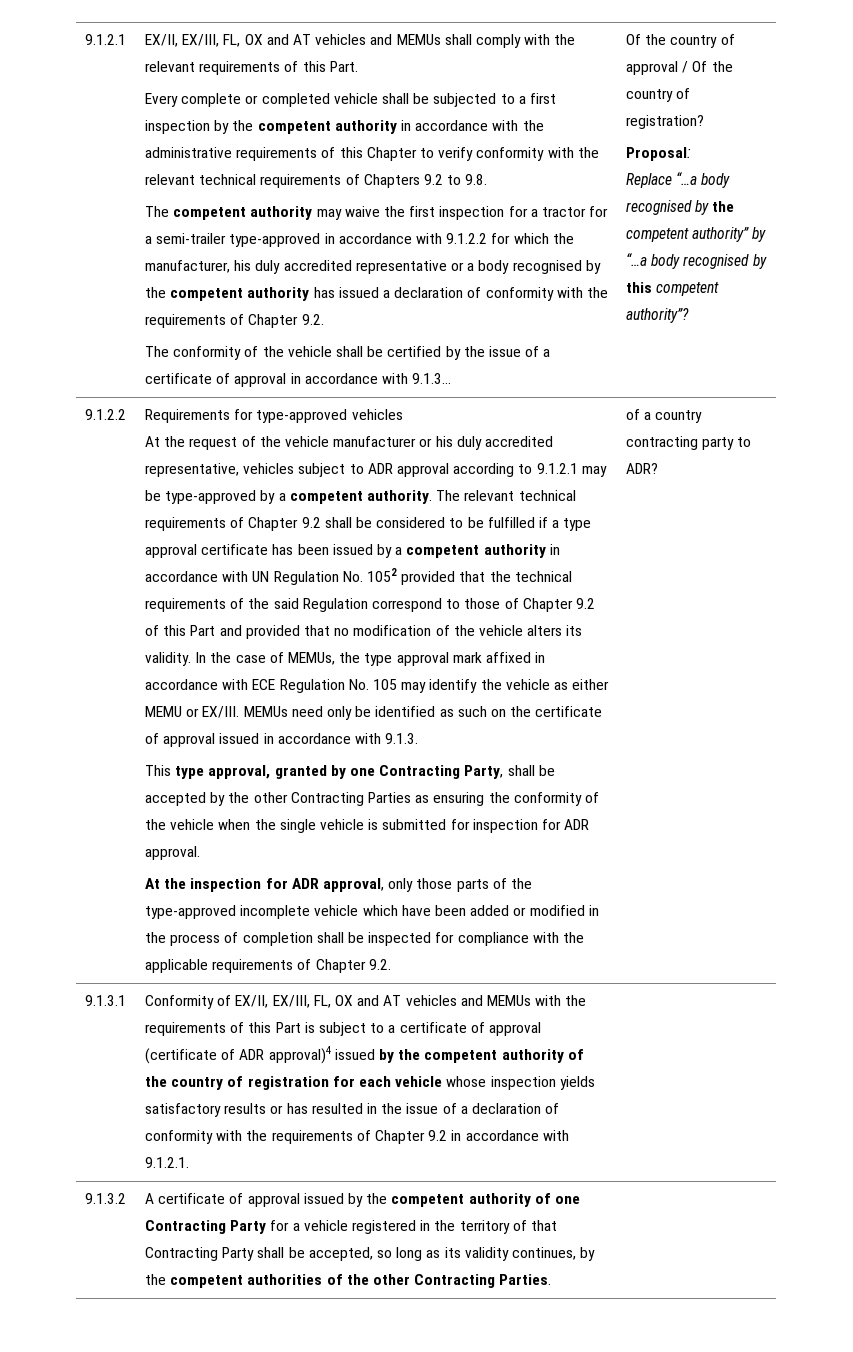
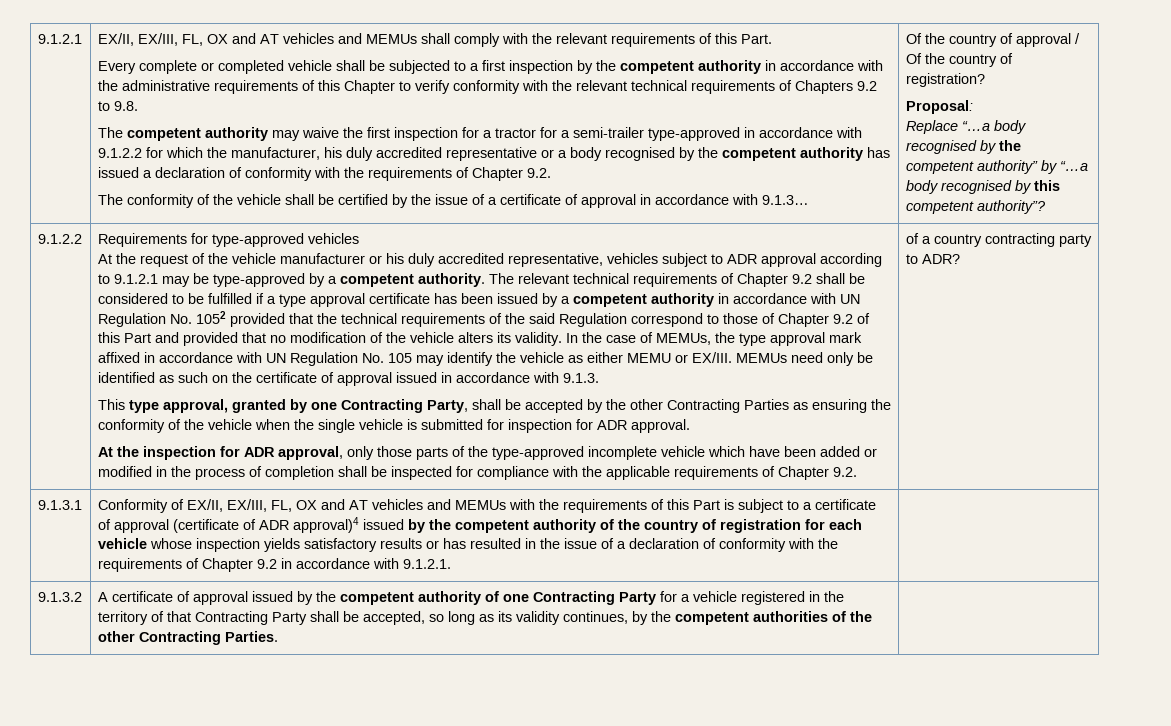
- In the case of MEMUs, the type approval mark affixed in accordance with ECE Regulation No. 105 may identify the vehicle as either MEMU or EX/III.
+ In the case of MEMUs, the type approval mark affixed in accordance with UN Regulation No. 105 may identify the vehicle as either MEMU or EX/III.

